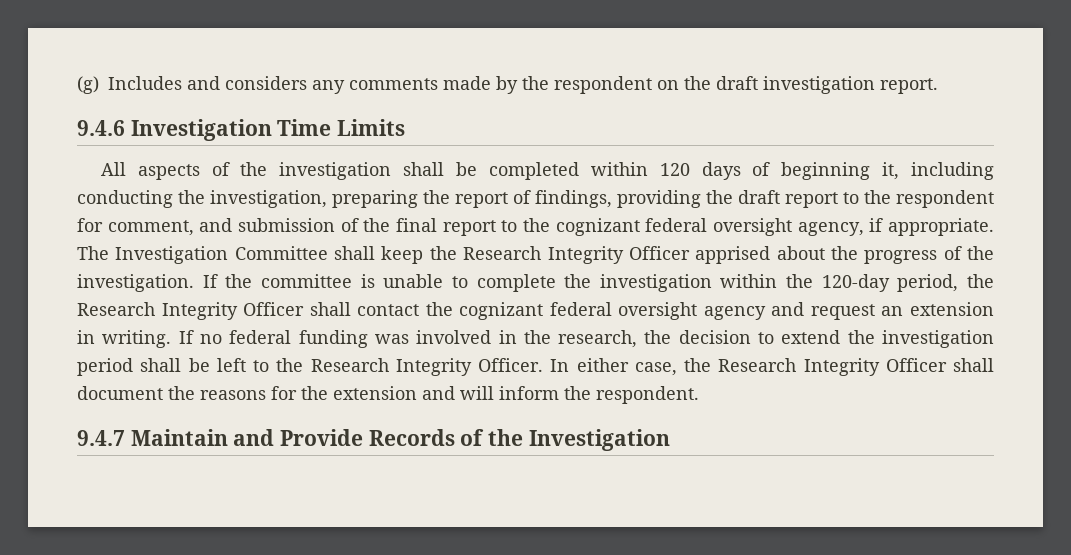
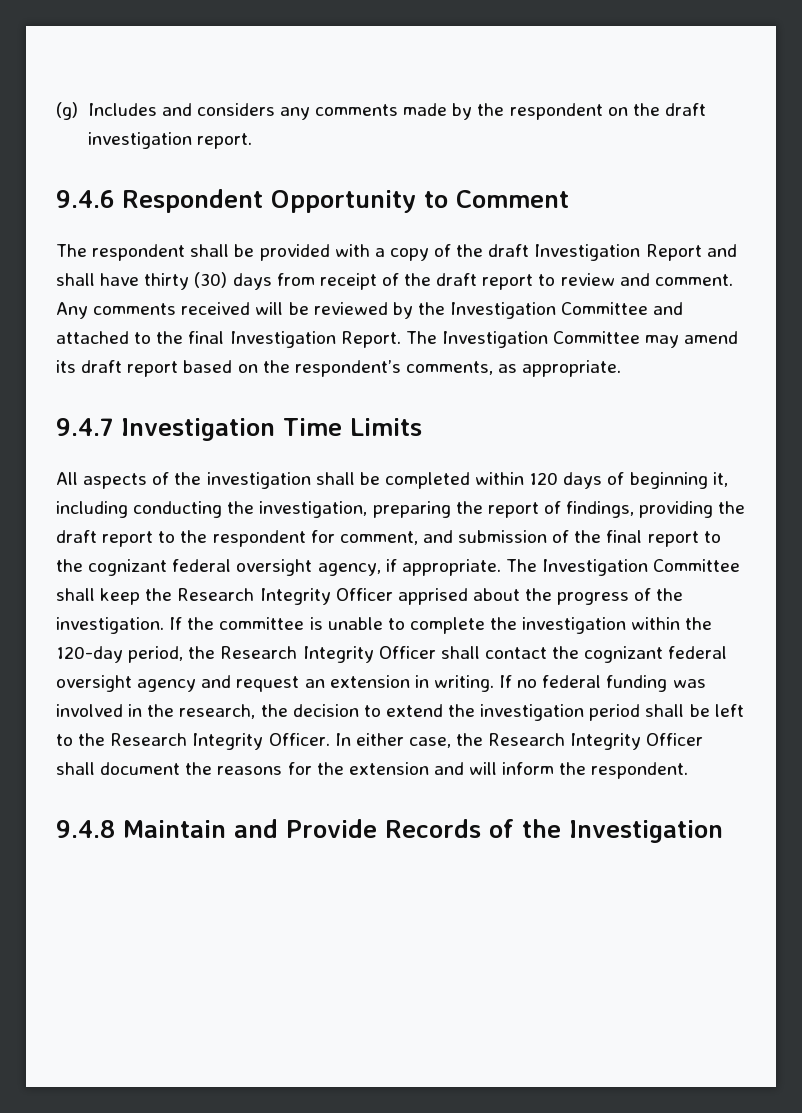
- 9.4.6 Investigation Time Limits
+ 9.4.6 Respondent Opportunity to Comment
+ The respondent shall be provided with a copy of the draft Investigation Report and shall have thirty (30) days from receipt of the draft report to review and comment. Any comments received will be reviewed by the Investigation Committee and attached to the final Investigation Report. The Investigation Committee may amend its draft report based on the respondent’s comments, as appropriate.
+ 9.4.7 Investigation Time Limits
- 9.4.7 Maintain and Provide Records of the Investigation
+ 9.4.8 Maintain and Provide Records of the Investigation

